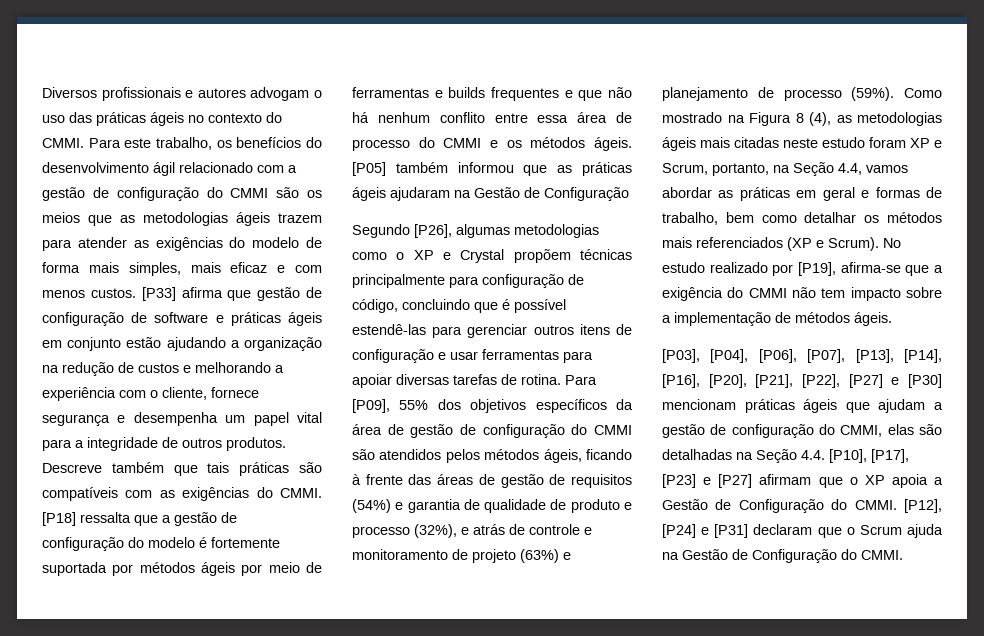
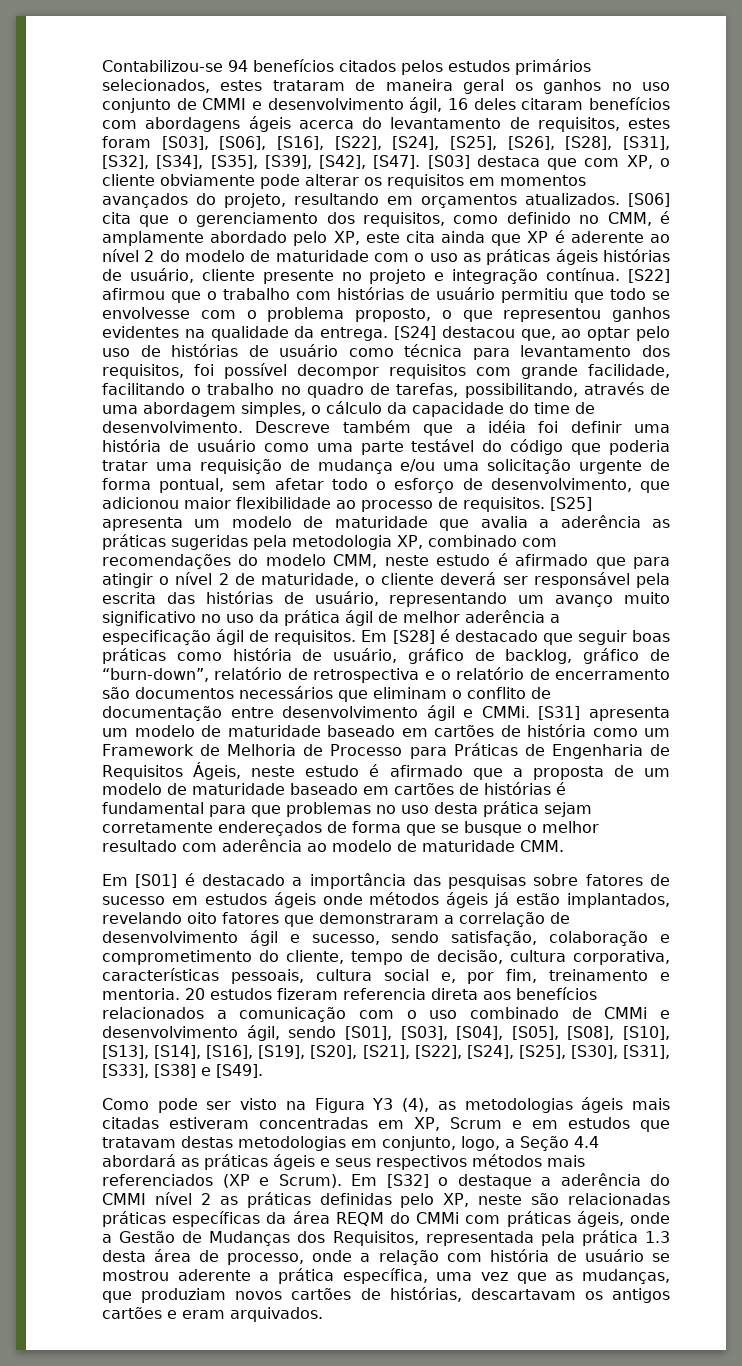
- Diversos profissionais e autores advogam o uso das práticas ágeis no contexto do CMMI. Para este trabalho, os benefícios do desenvolvimento ágil relacionado com a gestão de configuração do CMMI são os meios que as metodologias ágeis trazem para atender as exigências do modelo de forma mais simples, mais eficaz e com menos custos. [P33] afirma que gestão de configuração de software e práticas ágeis em conjunto estão ajudando a organização na redução de custos e melhorando a experiência com o cliente, fornece segurança e desempenha um papel vital para a integridade de outros produtos. Descreve também que tais práticas são compatíveis com as exigências do CMMI. [P18] ressalta que a gestão de configuração do modelo é fortemente suportada por métodos ágeis por meio de ferramentas e builds frequentes e que não há nenhum conflito entre essa área de processo do CMMI e os métodos ágeis. [P05] também informou que as práticas ágeis ajudaram na Gestão de Configuração
- Segundo [P26], algumas metodologias como o XP e Crystal propõem técnicas principalmente para configuração de código, concluindo que é possível estendê-las para gerenciar outros itens de configuração e usar ferramentas para apoiar diversas tarefas de rotina. Para [P09], 55% dos objetivos específicos da área de gestão de configuração do CMMI são atendidos pelos métodos ágeis, ficando à frente das áreas de gestão de requisitos (54%) e garantia de qualidade de produto e processo (32%), e atrás de controle e monitoramento de projeto (63%) e planejamento de processo (59%). Como mostrado na Figura 8 (4), as metodologias ágeis mais citadas neste estudo foram XP e Scrum, portanto, na Seção 4.4, vamos abordar as práticas em geral e formas de trabalho, bem como detalhar os métodos mais referenciados (XP e Scrum).
+ Contabilizou-se 94 benefícios citados pelos estudos primários selecionados, estes trataram de maneira geral os ganhos no uso conjunto de CMMI e desenvolvimento ágil, 16 deles citaram benefícios com abordagens ágeis acerca do levantamento de requisitos, estes foram [S03], [S06], [S16], [S22], [S24], [S25], [S26], [S28], [S31], [S32], [S34], [S35], [S39], [S42], [S47]. [S03] destaca que com XP, o cliente obviamente pode alterar os requisitos em momentos avançados do projeto, resultando em orçamentos atualizados. [S06] cita que o gerenciamento dos requisitos, como definido no CMM, é amplamente abordado pelo XP, este cita ainda que XP é aderente ao nível 2 do modelo de maturidade com o uso as práticas ágeis histórias de usuário, cliente presente no projeto e integração contínua. [S22] afirmou que o trabalho com histórias de usuário permitiu que todo se envolvesse com o problema proposto, o que representou ganhos evidentes na qualidade da entrega. [S24] destacou que, ao optar pelo uso de histórias de usuário como técnica para levantamento dos requisitos, foi possível decompor requisitos com grande facilidade, facilitando o trabalho no quadro de tarefas, possibilitando, através de uma abordagem simples, o cálculo da capacidade do time de desenvolvimento. Descreve também que a idéia foi definir uma história de usuário como uma parte testável do código que poderia tratar uma requisição de mudança e/ou uma solicitação urgente de forma pontual, sem afetar todo o esforço de desenvolvimento, que adicionou maior flexibilidade ao processo de requisitos. [S25] apresenta um modelo de maturidade que avalia a aderência as práticas sugeridas pela metodologia XP, combinado com recomendações do modelo CMM, neste estudo é afirmado que para atingir o nível 2 de maturidade, o cliente deverá ser responsável pela escrita das histórias de usuário, representando um avanço muito significativo no uso da prática ágil de melhor aderência a especificação ágil de requisitos. Em [S28] é destacado que seguir boas práticas como história de usuário, gráfico de backlog, gráfico de “burn-down”, relatório de retrospectiva e o relatório de encerramento são documentos necessários que eliminam o conflito de documentação entre desenvolvimento ágil e CMMi. [S31] apresenta um modelo de maturidade baseado em cartões de história como um Framework de Melhoria de Processo para Práticas de Engenharia de Requisitos Ágeis, neste estudo é afirmado que a proposta de um modelo de maturidade baseado em cartões de histórias é fundamental para que problemas no uso desta prática sejam corretamente endereçados de forma que se busque o melhor resultado com aderência ao modelo de maturidade CMM.
+ Em [S01] é destacado a importância das pesquisas sobre fatores de sucesso em estudos ágeis onde métodos ágeis já estão implantados, revelando oito fatores que demonstraram a correlação de desenvolvimento ágil e sucesso, sendo satisfação, colaboração e comprometimento do cliente, tempo de decisão, cultura corporativa, características pessoais, cultura social e, por fim, treinamento e mentoria. 20 estudos fizeram referencia direta aos benefícios relacionados a comunicação com o uso combinado de CMMi e desenvolvimento ágil, sendo [S01], [S03], [S04], [S05], [S08], [S10], [S13], [S14], [S16], [S19], [S20], [S21], [S22], [S24], [S25], [S30], [S31], [S33], [S38] e [S49].
+ Como pode ser visto na Figura Y3 (4), as metodologias ágeis mais citadas estiveram concentradas em XP, Scrum e em estudos que tratavam destas metodologias em conjunto, logo, a Seção 4.4 abordará as práticas ágeis e seus respectivos métodos mais referenciados (XP e Scrum).
- No estudo realizado por [P19], afirma-se que a exigência do CMMI não tem impacto sobre a implementação de métodos ágeis.
- [P03], [P04], [P06], [P07], [P13], [P14], [P16], [P20], [P21], [P22], [P27] e [P30] mencionam práticas ágeis que ajudam a gestão de configuração do CMMI, elas são detalhadas na Seção 4.4. [P10], [P17], [P23] e [P27] afirmam que o XP apoia a Gestão de Configuração do CMMI. [P12], [P24] e [P31] declaram que o Scrum ajuda na Gestão de Configuração do CMMI.
+ Em [S32] o destaque a aderência do CMMI nível 2 as práticas definidas pelo XP, neste são relacionadas práticas específicas da área REQM do CMMi com práticas ágeis, onde a Gestão de Mudanças dos Requisitos, representada pela prática 1.3 desta área de processo, onde a relação com história de usuário se mostrou aderente a prática específica, uma vez que as mudanças, que produziam novos cartões de histórias, descartavam os antigos cartões e eram arquivados.

